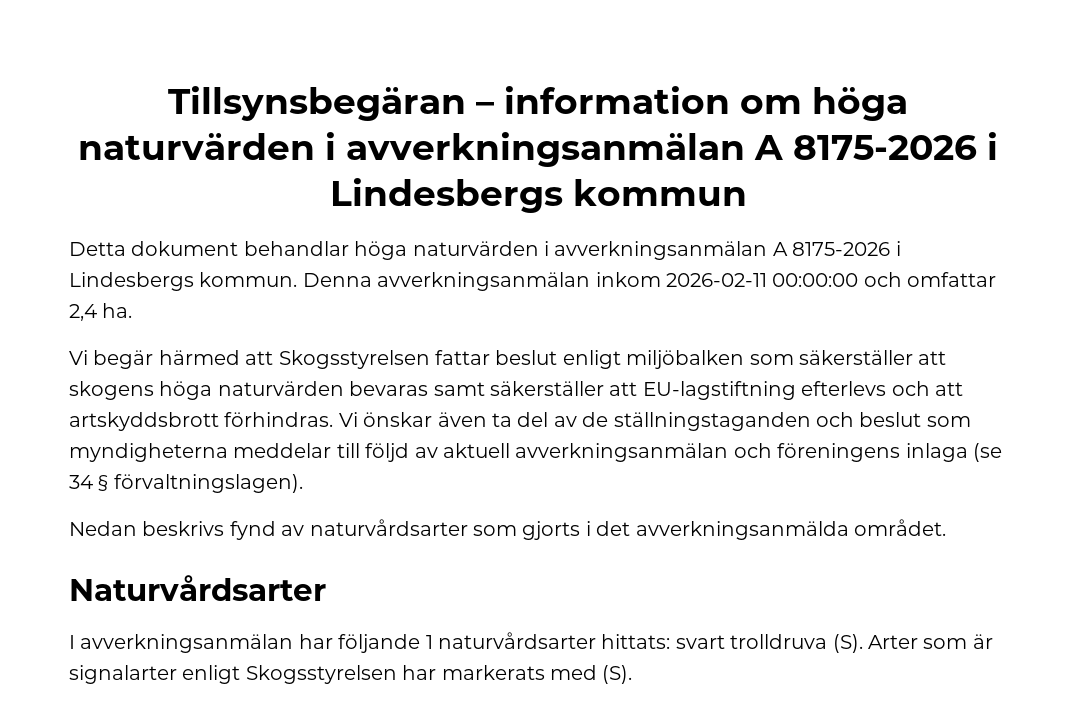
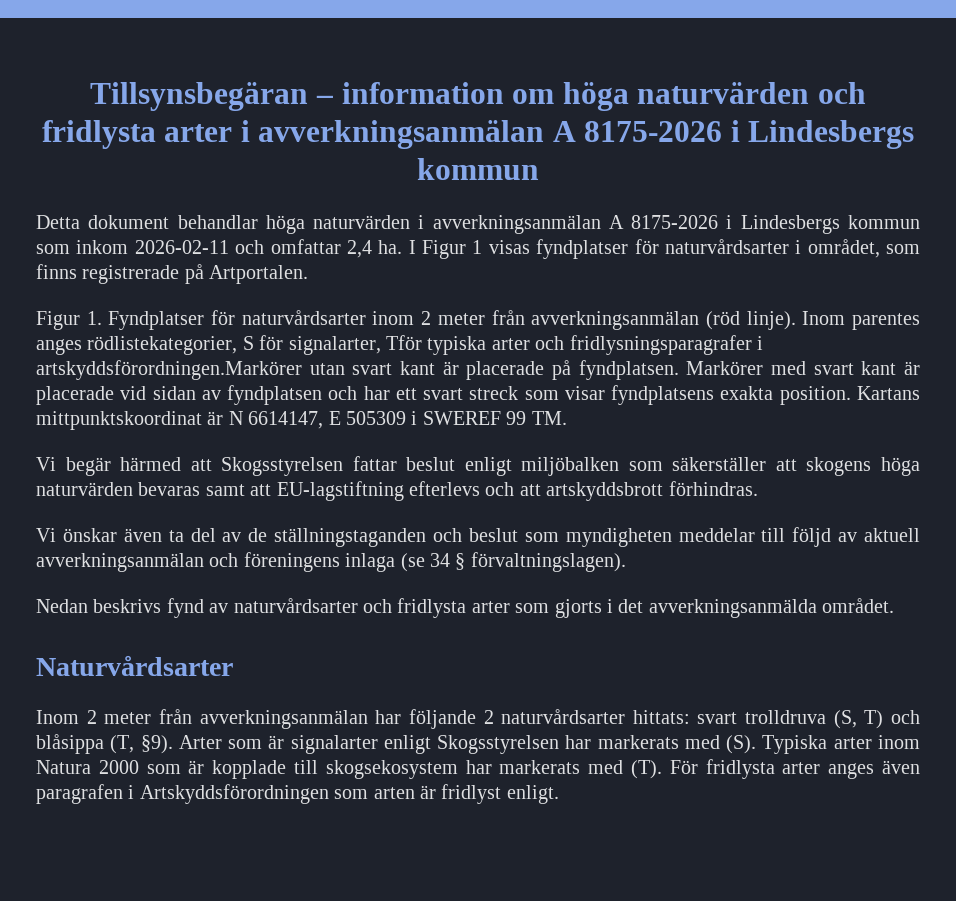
- Tillsynsbegäran – information om höga naturvärden i avverkningsanmälan A 8175-2026 i Lindesbergs kommun
+ Tillsynsbegäran – information om höga naturvärden och fridlysta arter i avverkningsanmälan A 8175-2026 i Lindesbergs kommun
- Detta dokument behandlar höga naturvärden i avverkningsanmälan A 8175-2026 i Lindesbergs kommun. Denna avverkningsanmälan inkom 2026-02-11 00:00:00 och omfattar 2,4 ha.
+ Detta dokument behandlar höga naturvärden i avverkningsanmälan A 8175-2026 i Lindesbergs kommun som inkom 2026-02-11 och omfattar 2,4 ha. I Figur 1 visas fyndplatser för naturvårdsarter i området, som finns registrerade på Artportalen.
+ Figur 1. Fyndplatser för naturvårdsarter inom 2 meter från avverkningsanmälan (röd linje). Inom parentes anges rödlistekategorier, S för signalarter, Tför typiska arter och fridlysningsparagrafer i artskyddsförordningen.Markörer utan svart kant är placerade på fyndplatsen. Markörer med svart kant är placerade vid sidan av fyndplatsen och har ett svart streck som visar fyndplatsens exakta position. Kartans mittpunktskoordinat är N 6614147, E 505309 i SWEREF 99 TM.
- Vi begär härmed att Skogsstyrelsen fattar beslut enligt miljöbalken som säkerställer att skogens höga naturvärden bevaras samt säkerställer att EU-lagstiftning efterlevs och att artskyddsbrott förhindras. Vi önskar även ta del av de ställningstaganden och beslut som myndigheterna meddelar till följd av aktuell avverkningsanmälan och föreningens inlaga (se 34 § förvaltningslagen).
+ Vi begär härmed att Skogsstyrelsen fattar beslut enligt miljöbalken som säkerställer att skogens höga naturvärden bevaras samt att EU-lagstiftning efterlevs och att artskyddsbrott förhindras.
+ Vi önskar även ta del av de ställningstaganden och beslut som myndigheten meddelar till följd av aktuell avverkningsanmälan och föreningens inlaga (se 34 § förvaltningslagen).
- Nedan beskrivs fynd av naturvårdsarter som gjorts i det avverkningsanmälda området.
+ Nedan beskrivs fynd av naturvårdsarter och fridlysta arter som gjorts i det avverkningsanmälda området.
- I avverkningsanmälan har följande 1 naturvårdsarter hittats: svart trolldruva (S). Arter som är signalarter enligt Skogsstyrelsen har markerats med (S).
+ Inom 2 meter från avverkningsanmälan har följande 2 naturvårdsarter hittats: svart trolldruva (S, T) och blåsippa (T, §9). Arter som är signalarter enligt Skogsstyrelsen har markerats med (S). Typiska arter inom Natura 2000 som är kopplade till skogsekosystem har markerats med (T). För fridlysta arter anges även paragrafen i Artskyddsförordningen som arten är fridlyst enligt.

